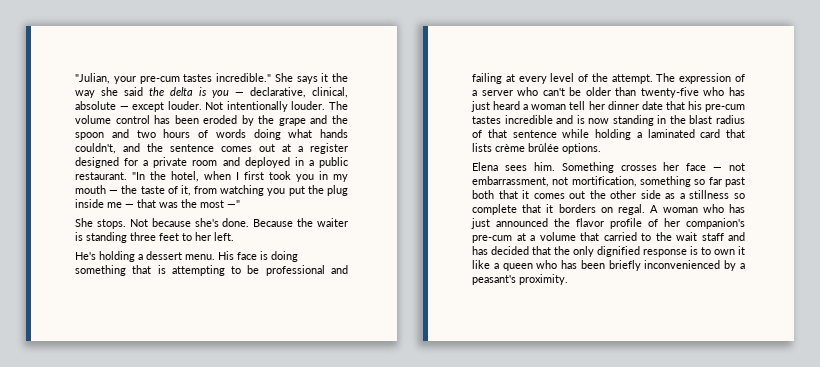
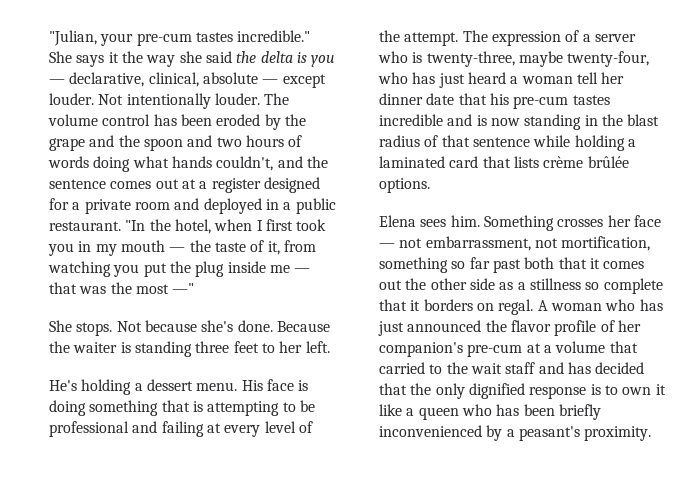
- The expression of a server who can't be older than twenty-five who has just heard a woman tell her dinner date that his pre-cum tastes incredible and is now standing in the blast radius of that sentence while holding a laminated card that lists crème brûlée options.
+ The expression of a server who is twenty-three, maybe twenty-four, who has just heard a woman tell her dinner date that his pre-cum tastes incredible and is now standing in the blast radius of that sentence while holding a laminated card that lists crème brûlée options.

